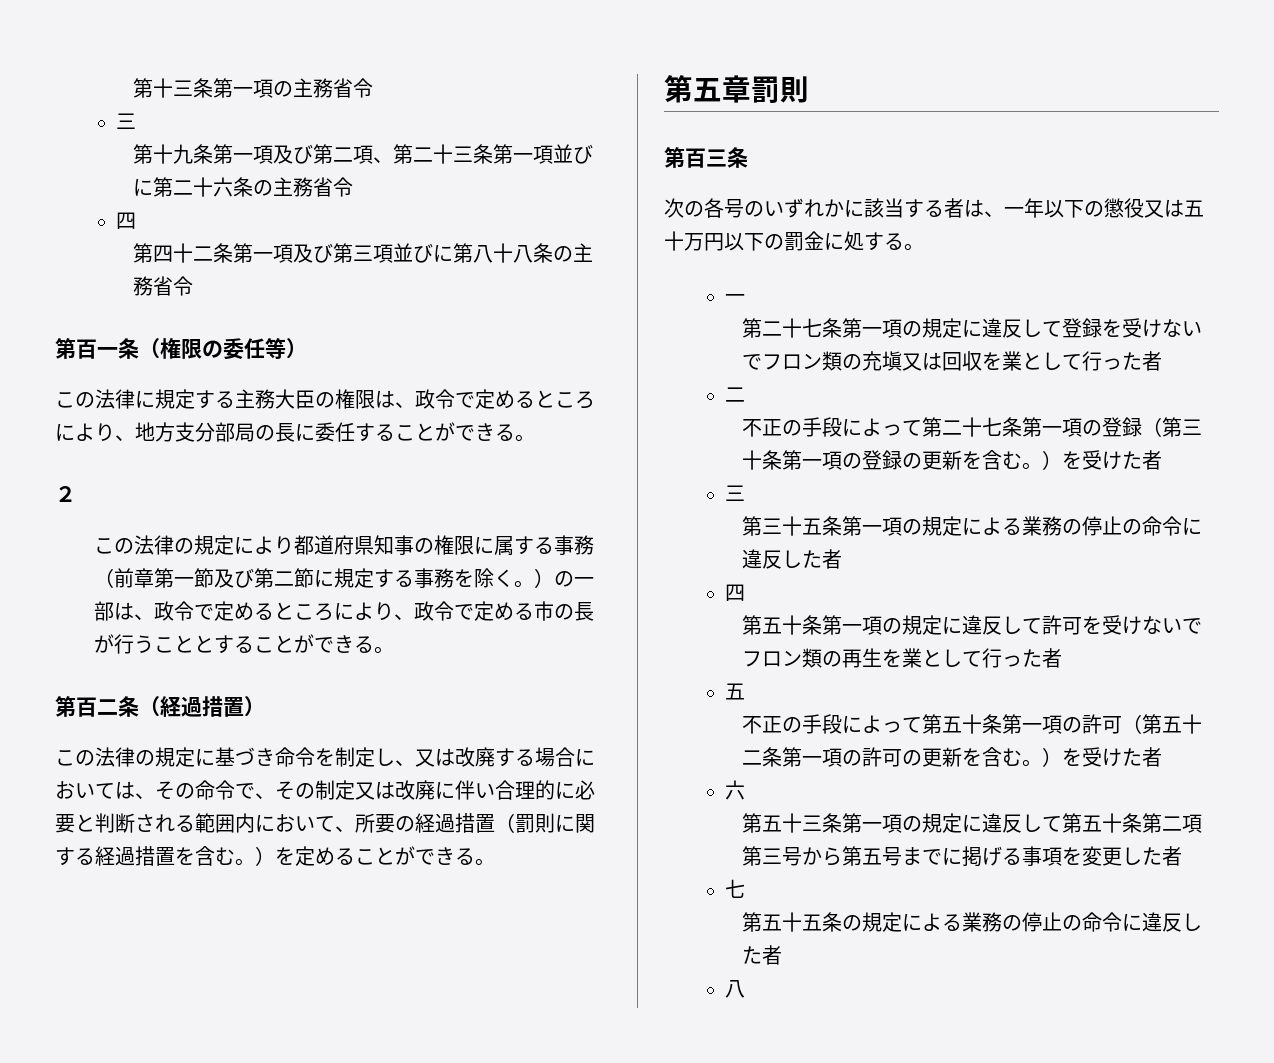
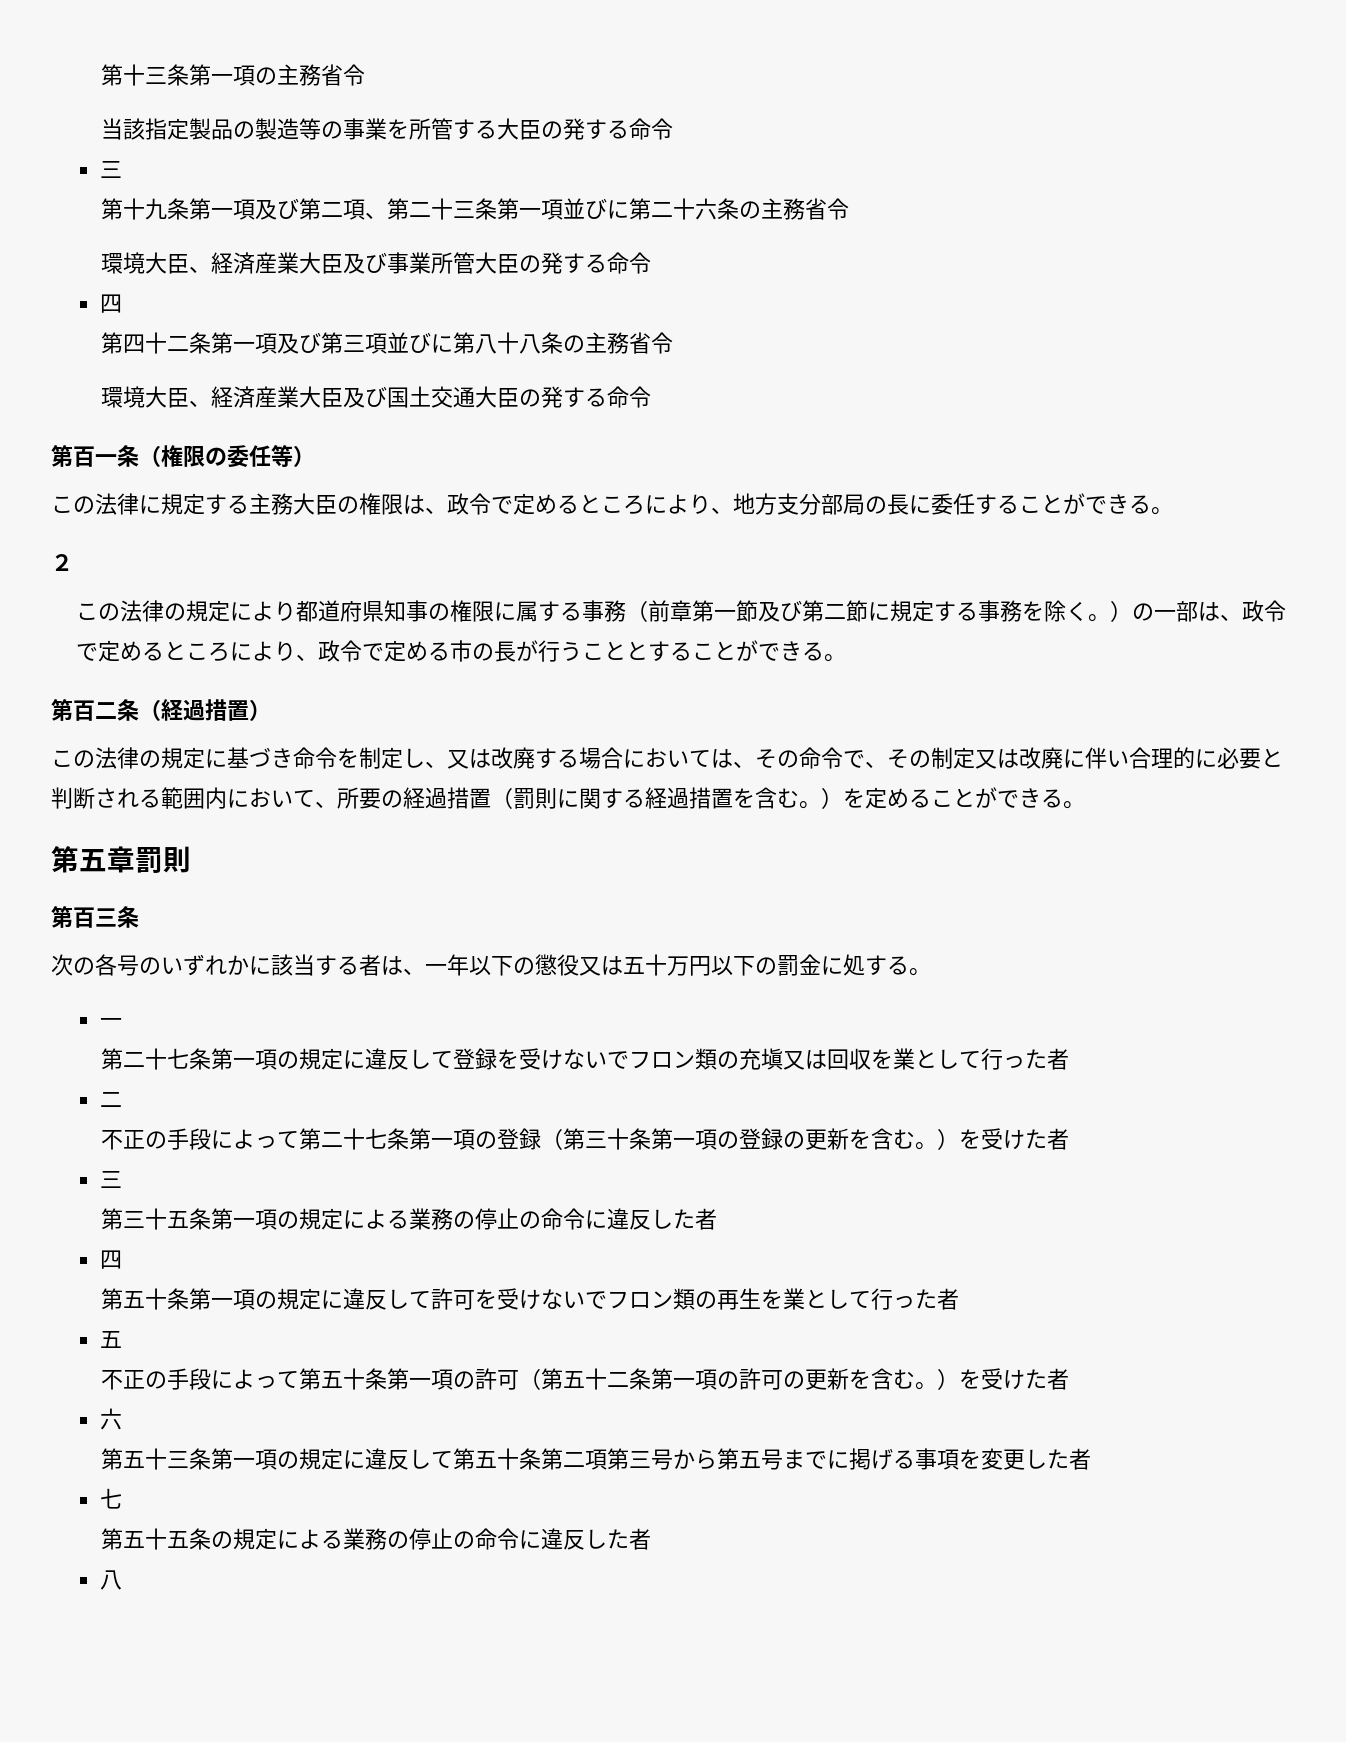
+ 当該指定製品の製造等の事業を所管する大臣の発する命令
+ 環境大臣、経済産業大臣及び事業所管大臣の発する命令
+ 環境大臣、経済産業大臣及び国土交通大臣の発する命令

